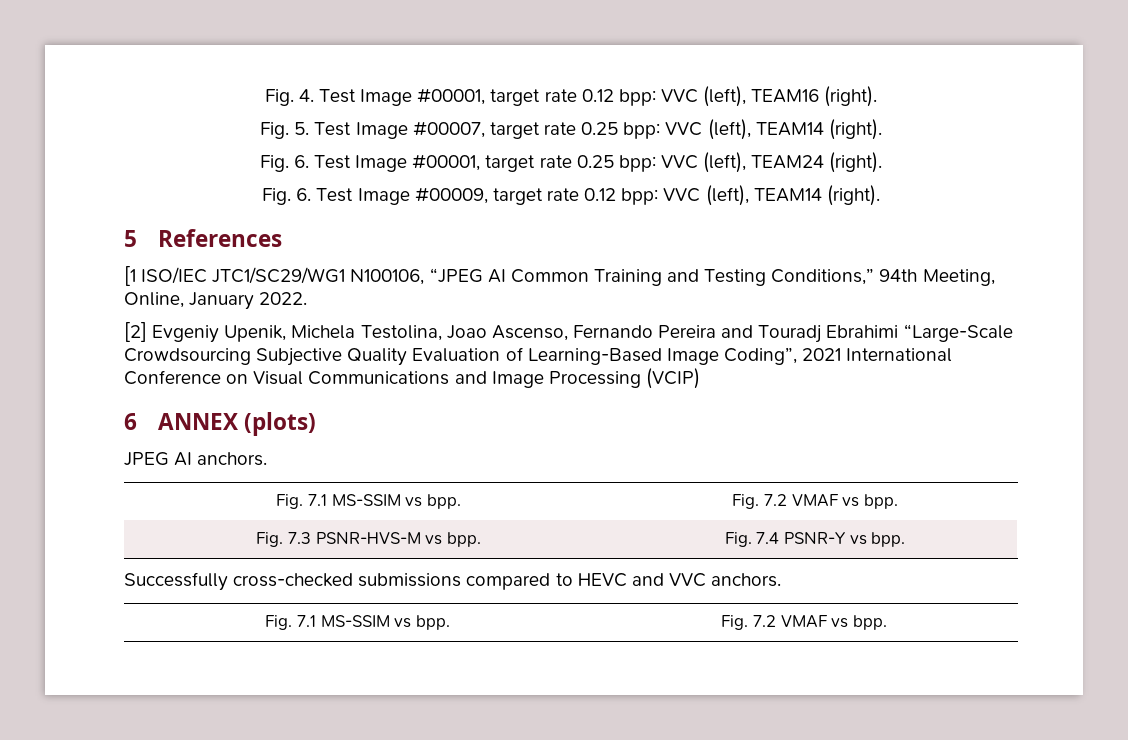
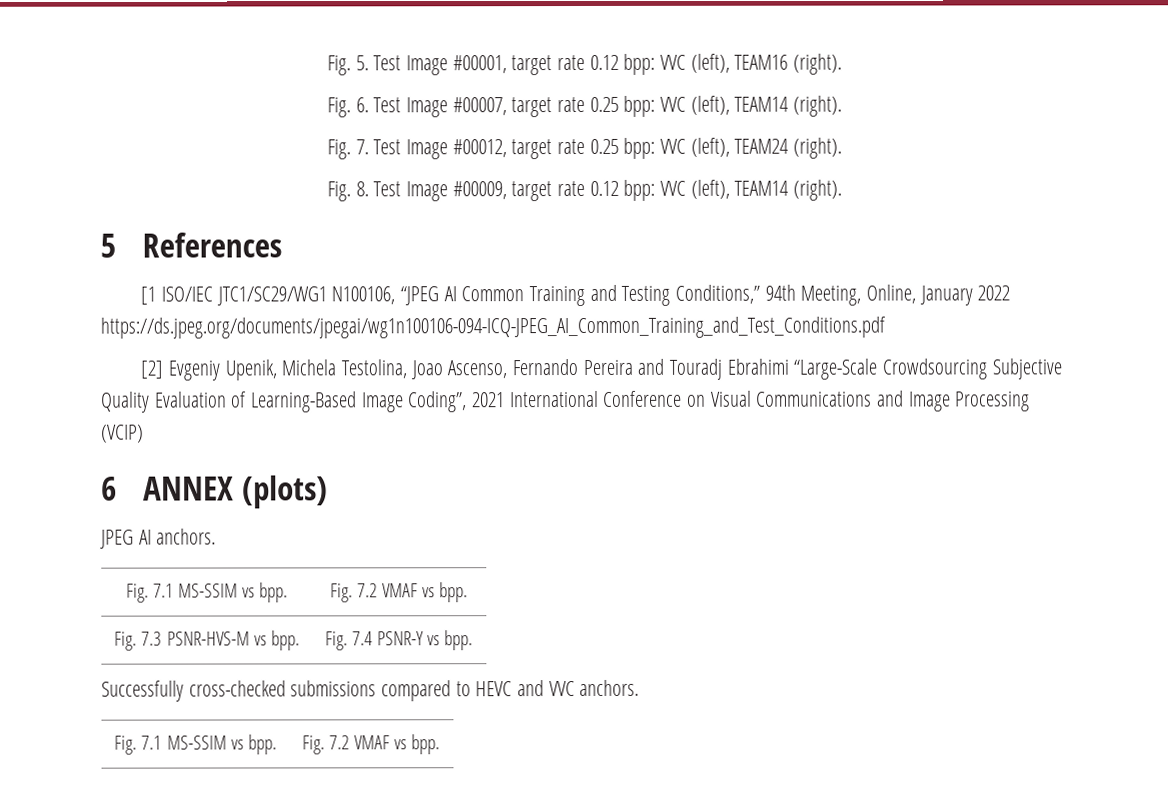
- Fig. 4. Test Image #00001, target rate 0.12 bpp: VVC (left), TEAM16 (right).
+ Fig. 5. Test Image #00001, target rate 0.12 bpp: VVC (left), TEAM16 (right).
- Fig. 5. Test Image #00007, target rate 0.25 bpp: VVC (left), TEAM14 (right).
+ Fig. 6. Test Image #00007, target rate 0.25 bpp: VVC (left), TEAM14 (right).
- Fig. 6. Test Image #00001, target rate 0.25 bpp: VVC (left), TEAM24 (right).
+ Fig. 7. Test Image #00012, target rate 0.25 bpp: VVC (left), TEAM24 (right).
- Fig. 6. Test Image #00009, target rate 0.12 bpp: VVC (left), TEAM14 (right).
+ Fig. 8. Test Image #00009, target rate 0.12 bpp: VVC (left), TEAM14 (right).
- [1 ISO/IEC JTC1/SC29/WG1 N100106, “JPEG AI Common Training and Testing Conditions,” 94th Meeting, Online, January 2022.
+ [1 ISO/IEC JTC1/SC29/WG1 N100106, “JPEG AI Common Training and Testing Conditions,” 94th Meeting, Online, January 2022 https://ds.jpeg.org/documents/jpegai/wg1n100106-094-ICQ-JPEG_AI_Common_Training_and_Test_Conditions.pdf

